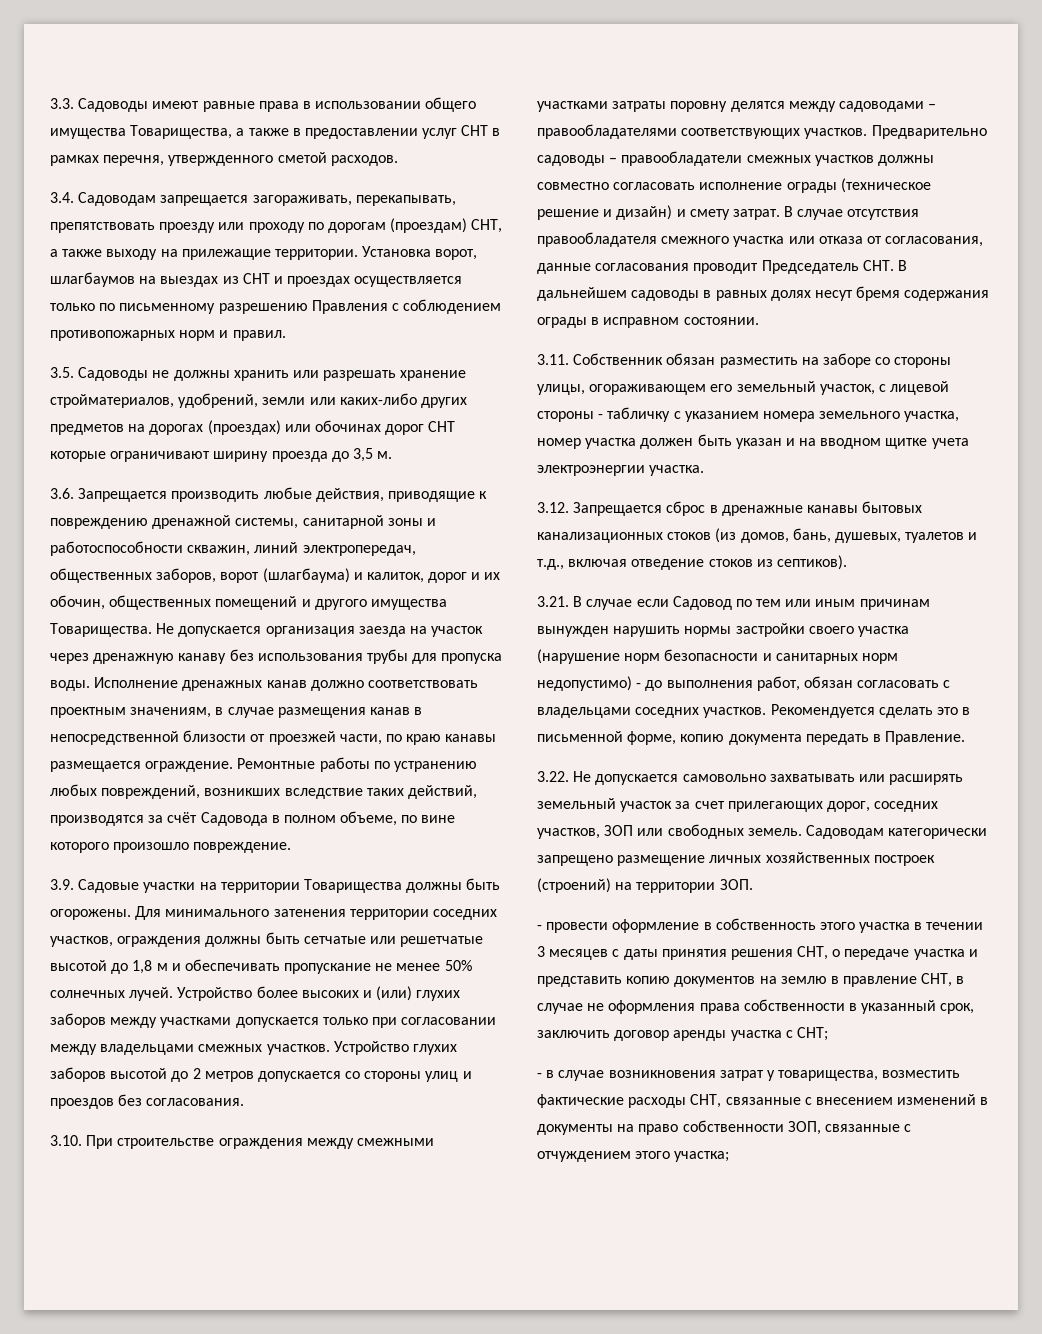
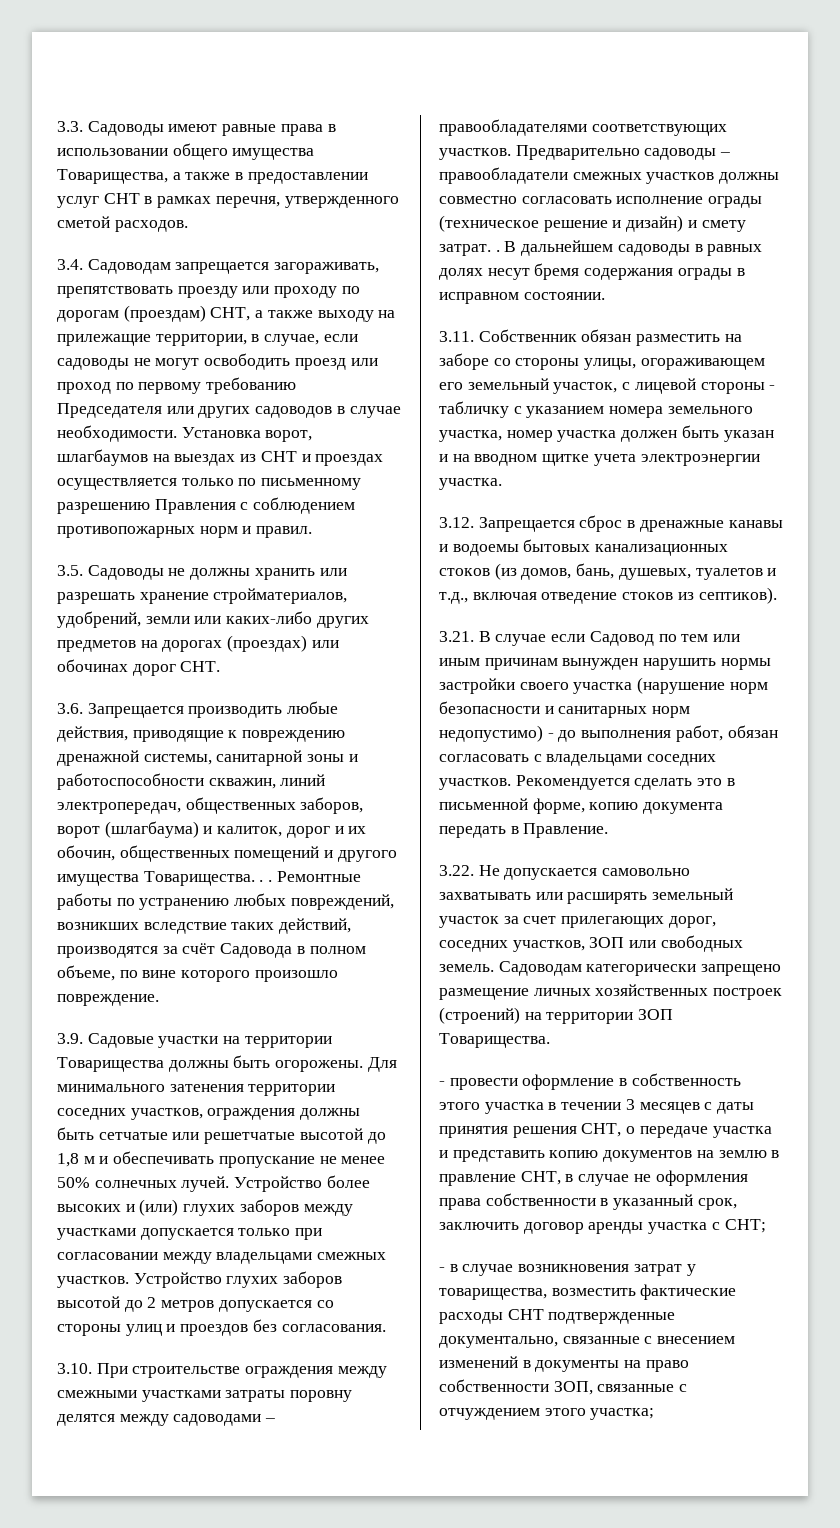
- 3.4. Садоводам запрещается загораживать, перекапывать, препятствовать проезду или проходу по дорогам (проездам) СНТ, а также выходу на прилежащие территории.
+ 3.4. Садоводам запрещается загораживать, препятствовать проезду или проходу по дорогам (проездам) СНТ, а также выходу на прилежащие территории, в случае, если садоводы не могут освободить проезд или проход по первому требованию Председателя или других садоводов в случае необходимости.
- 3.5. Садоводы не должны хранить или разрешать хранение стройматериалов, удобрений, земли или каких-либо других предметов на дорогах (проездах) или обочинах дорог СНТ которые ограничивают ширину проезда до 3,5 м.
+ 3.5. Садоводы не должны хранить или разрешать хранение стройматериалов, удобрений, земли или каких-либо других предметов на дорогах (проездах) или обочинах дорог СНТ.
- 3.6. Запрещается производить любые действия, приводящие к повреждению дренажной системы, санитарной зоны и работоспособности скважин, линий электропередач, общественных заборов, ворот (шлагбаума) и калиток, дорог и их обочин, общественных помещений и другого имущества Товарищества. Не допускается организация заезда на участок через дренажную канаву без использования трубы для пропуска воды. Исполнение дренажных канав должно соответствовать проектным значениям, в случае размещения канав в непосредственной близости от проезжей части, по краю канавы размещается ограждение.
+ 3.6. Запрещается производить любые действия, приводящие к повреждению дренажной системы, санитарной зоны и работоспособности скважин, линий электропередач, общественных заборов, ворот (шлагбаума) и калиток, дорог и их обочин, общественных помещений и другого имущества Товарищества. . .
- Предварительно садоводы – правообладатели смежных участков должны совместно согласовать исполнение ограды (техническое решение и дизайн) и смету затрат. В случае отсутствия правообладателя смежного участка или отказа от согласования, данные согласования проводит Председатель СНТ. В дальнейшем садоводы в равных долях несут бремя содержания ограды в исправном состоянии.
+ Предварительно садоводы – правообладатели смежных участков должны совместно согласовать исполнение ограды (техническое решение и дизайн) и смету затрат. . В дальнейшем садоводы в равных долях несут бремя содержания ограды в исправном состоянии.
- 3.12. Запрещается сброс в дренажные канавы бытовых канализационных стоков (из домов, бань, душевых, туалетов и т.д., включая отведение стоков из септиков).
+ 3.12. Запрещается сброс в дренажные канавы и водоемы бытовых канализационных стоков (из домов, бань, душевых, туалетов и т.д., включая отведение стоков из септиков).
- Садоводам категорически запрещено размещение личных хозяйственных построек (строений) на территории ЗОП.
+ Садоводам категорически запрещено размещение личных хозяйственных построек (строений) на территории ЗОП Товарищества.
- - в случае возникновения затрат у товарищества, возместить фактические расходы СНТ, связанные с внесением изменений в документы на право собственности ЗОП, связанные с отчуждением этого участка;
+ - в случае возникновения затрат у товарищества, возместить фактические расходы СНТ подтвержденные документально, связанные с внесением изменений в документы на право собственности ЗОП, связанные с отчуждением этого участка;

